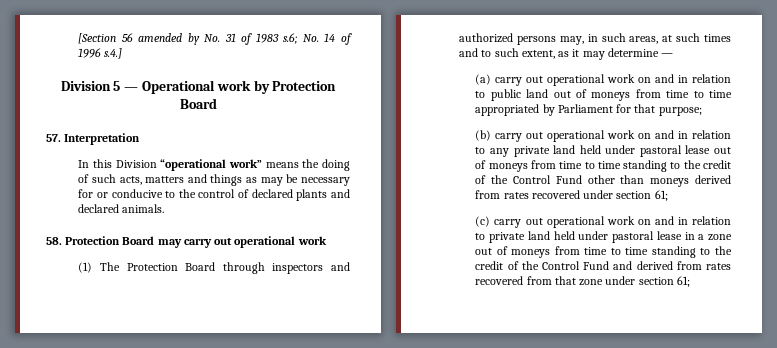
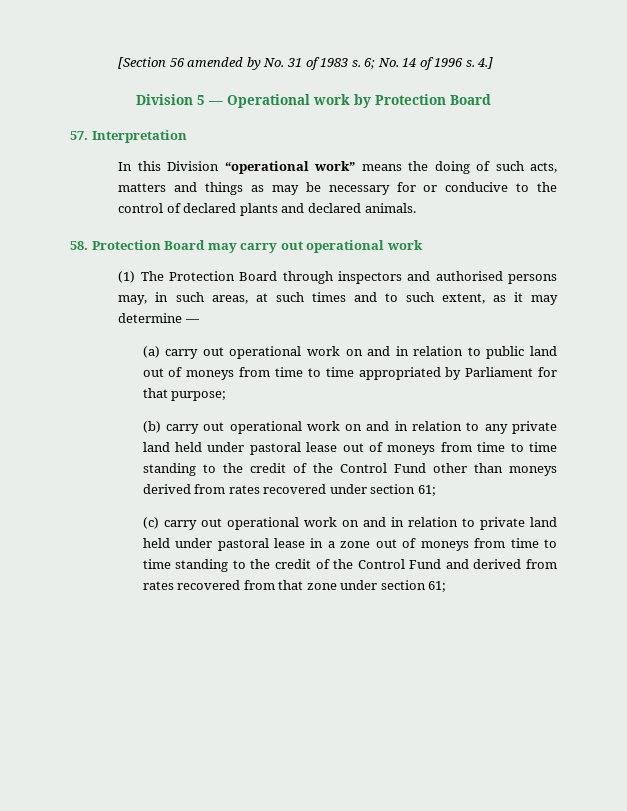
- [Section 56 amended by No. 31 of 1983 s.6; No. 14 of 1996 s.4.]
+ [Section 56 amended by No. 31 of 1983 s. 6; No. 14 of 1996 s. 4.]
- (1) The Protection Board through inspectors and authorized persons may, in such areas, at such times and to such extent, as it may determine —
+ (1) The Protection Board through inspectors and authorised persons may, in such areas, at such times and to such extent, as it may determine —

